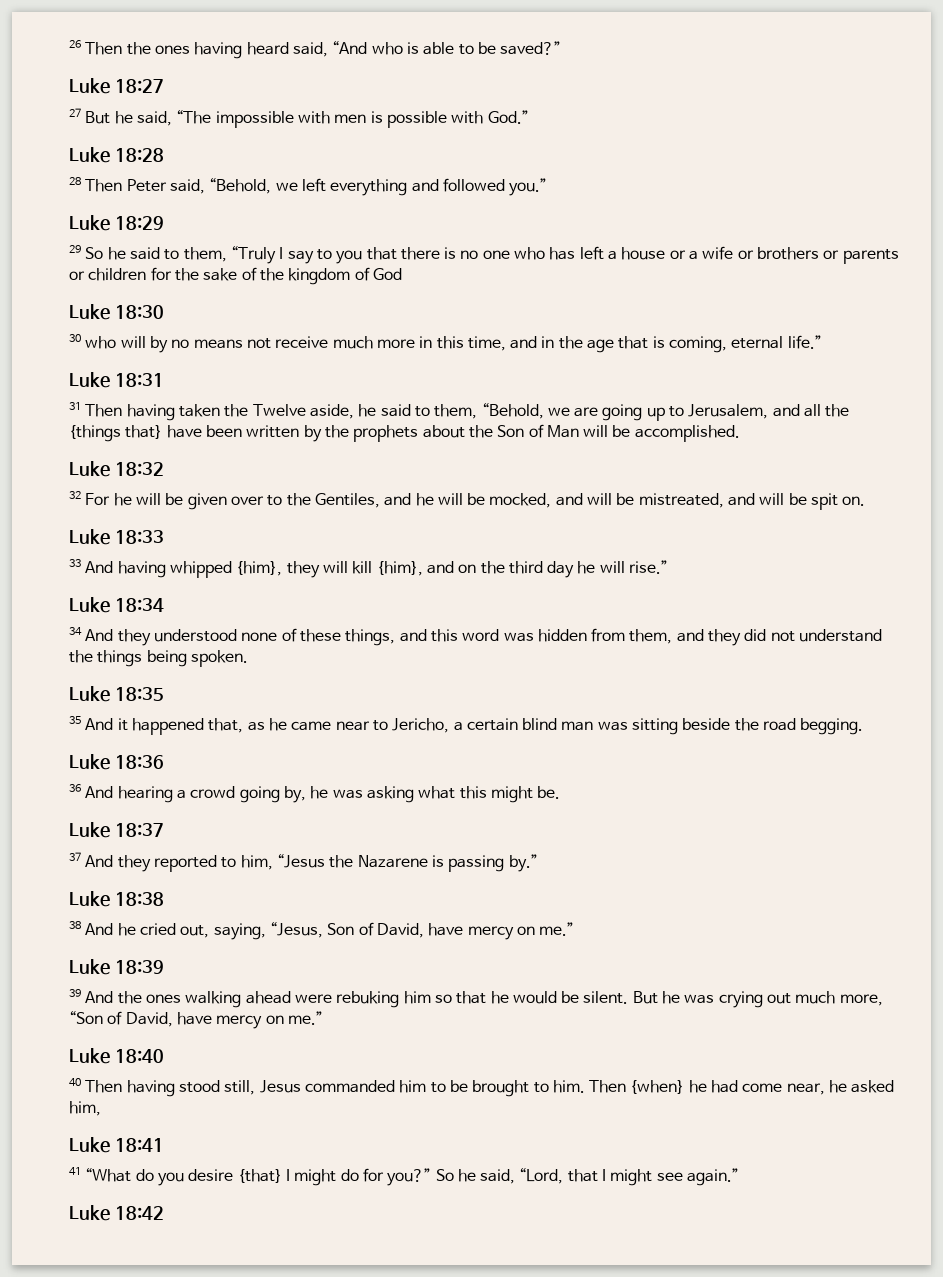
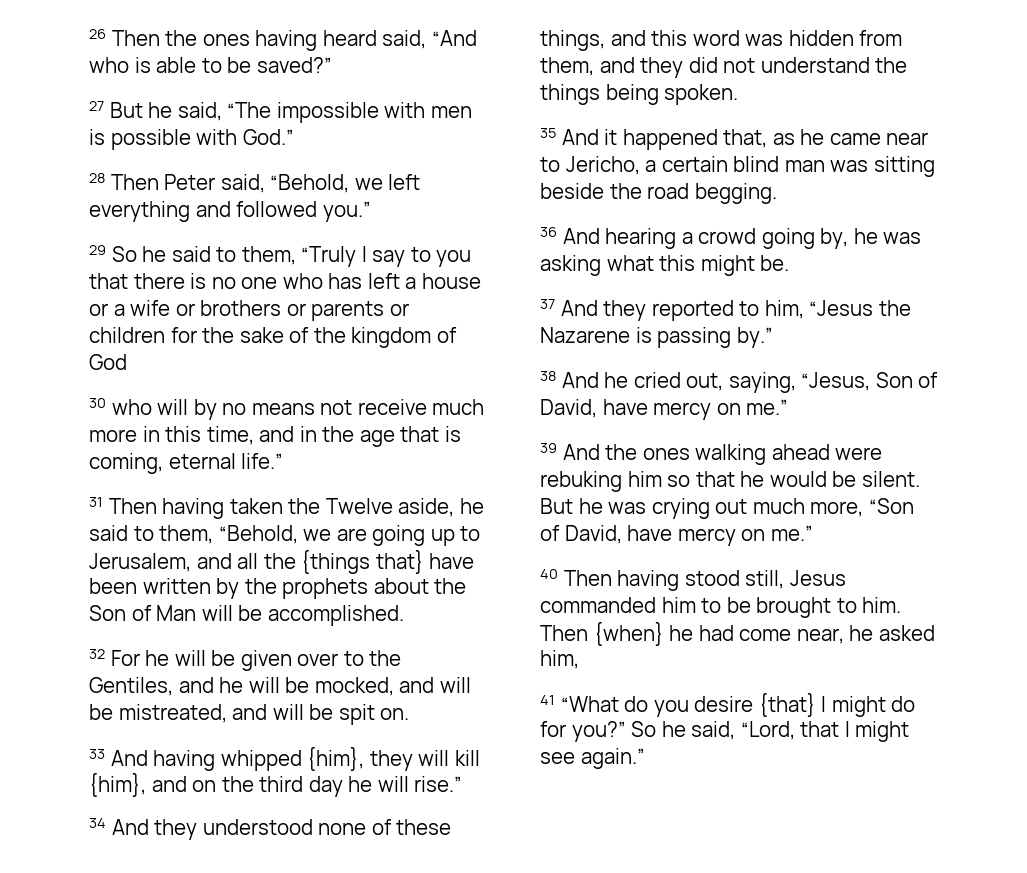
- Luke 18:27
- Luke 18:28
- Luke 18:29
- Luke 18:30
- Luke 18:31
- Luke 18:32
- Luke 18:33
- Luke 18:34
- Luke 18:35
- Luke 18:36
- Luke 18:37
- Luke 18:38
- Luke 18:39
- Luke 18:40
- Luke 18:41
- Luke 18:42

